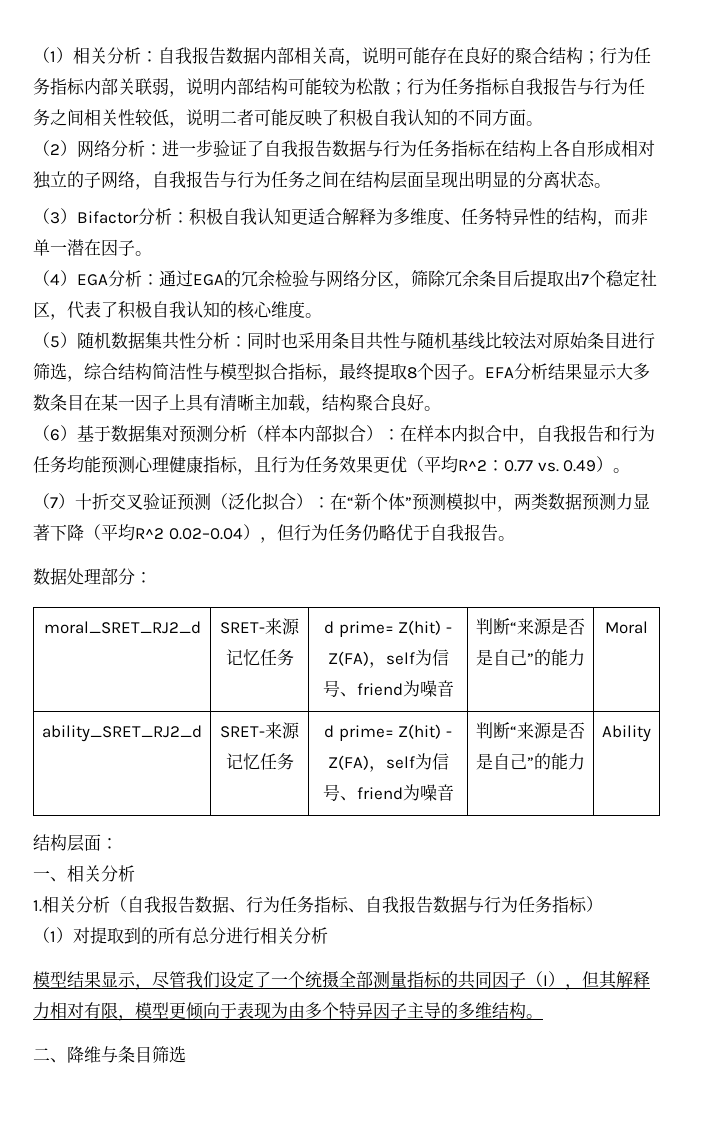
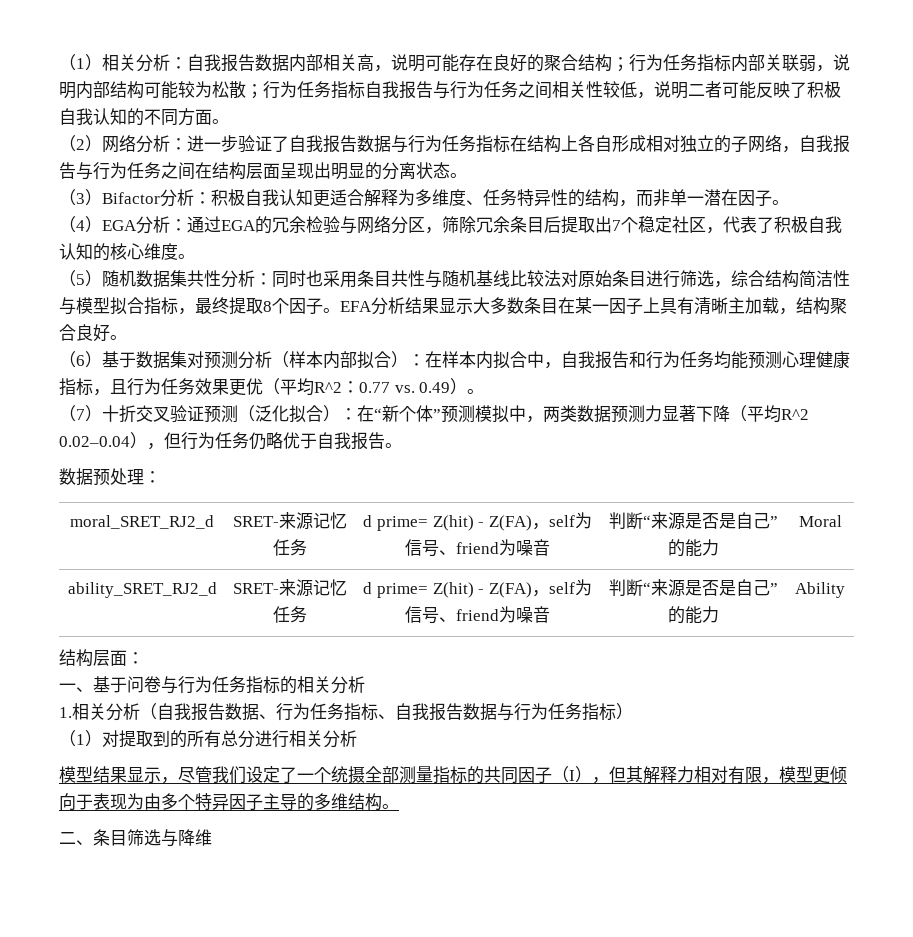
- 数据处理部分：
+ 数据预处理：
- 一、相关分析
+ 一、基于问卷与行为任务指标的相关分析
- 二、降维与条目筛选
+ 二、条目筛选与降维

